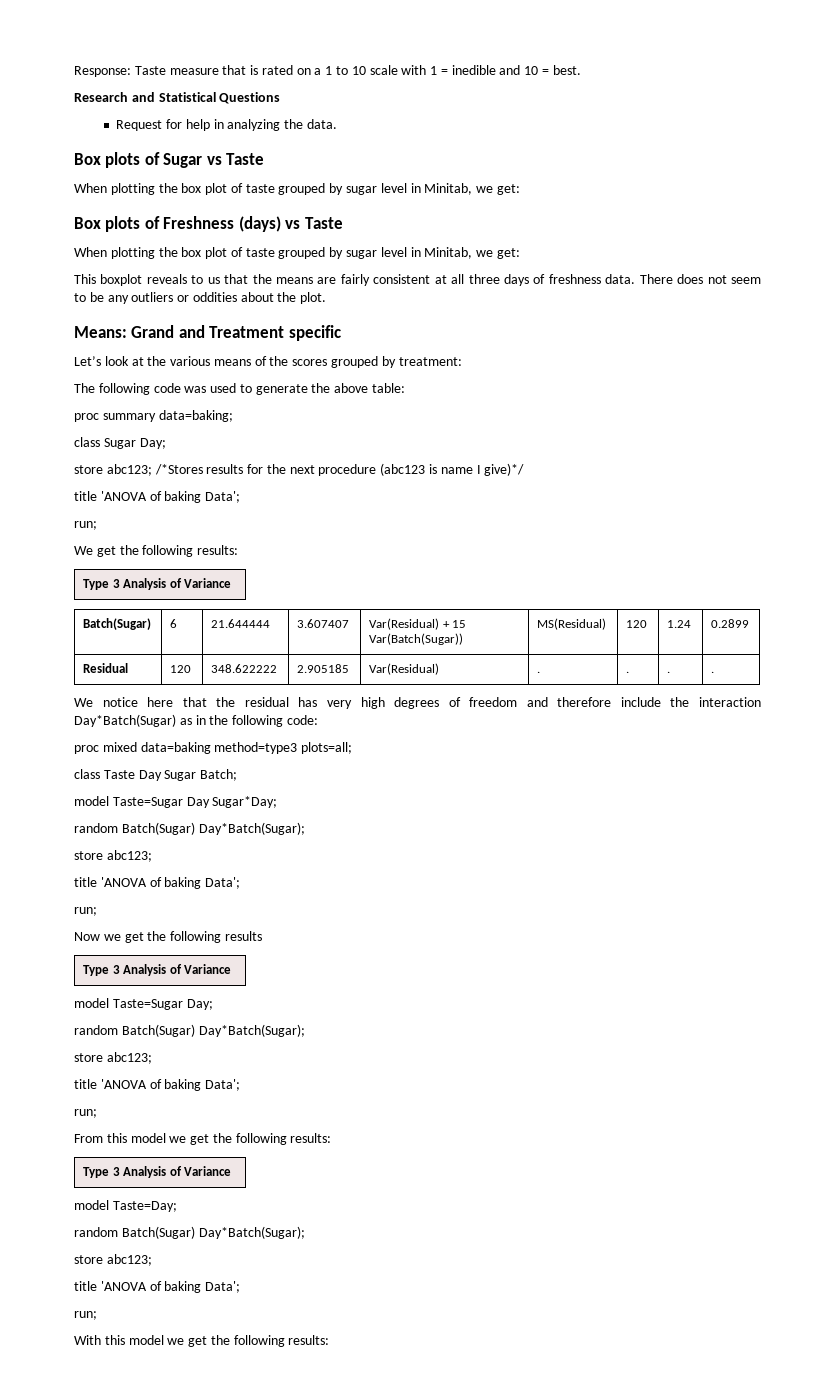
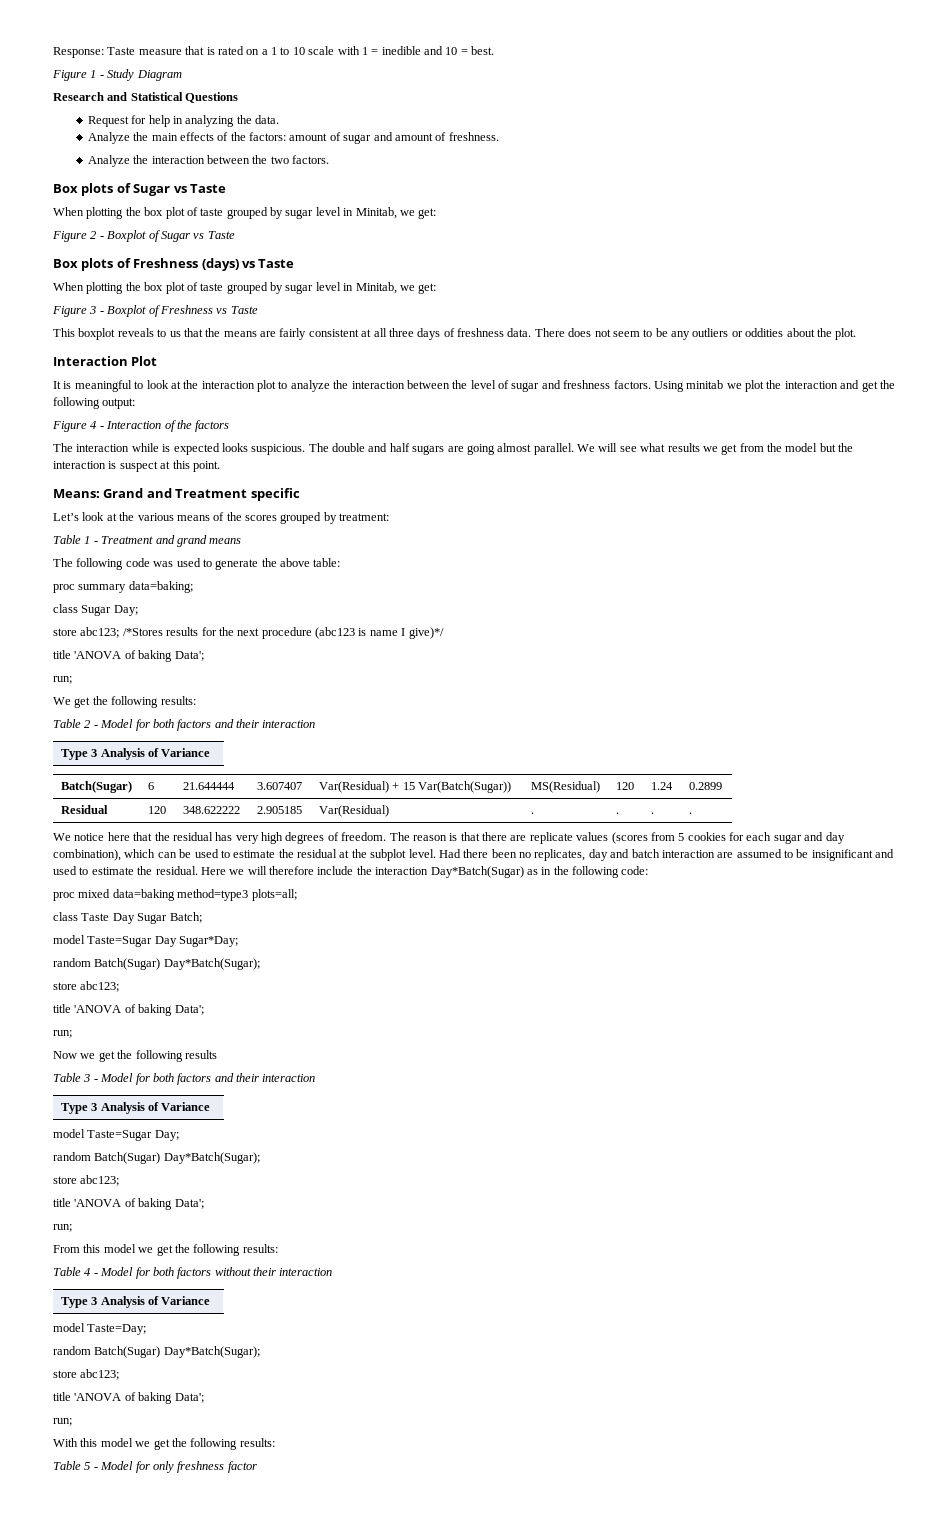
+ Figure 1 - Study Diagram
+ Analyze the main effects of the factors: amount of sugar and amount of freshness.
+ Analyze the interaction between the two factors.
+ Figure 2 - Boxplot of Sugar vs Taste
+ Figure 3 - Boxplot of Freshness vs Taste
+ Interaction Plot
+ It is meaningful to look at the interaction plot to analyze the interaction between the level of sugar and freshness factors. Using minitab we plot the interaction and get the following output:
+ Figure 4 - Interaction of the factors
+ The interaction while is expected looks suspicious. The double and half sugars are going almost parallel. We will see what results we get from the model but the interaction is suspect at this point.
+ Table 1 - Treatment and grand means
+ Table 2 - Model for both factors and their interaction
- We notice here that the residual has very high degrees of freedom and therefore include the interaction Day*Batch(Sugar) as in the following code:
+ We notice here that the residual has very high degrees of freedom. The reason is that there are replicate values (scores from 5 cookies for each sugar and day combination), which can be used to estimate the residual at the subplot level. Had there been no replicates, day and batch interaction are assumed to be insignificant and used to estimate the residual. Here we will therefore include the interaction Day*Batch(Sugar) as in the following code:
+ Table 3 - Model for both factors and their interaction
+ Table 4 - Model for both factors without their interaction
+ Table 5 - Model for only freshness factor

